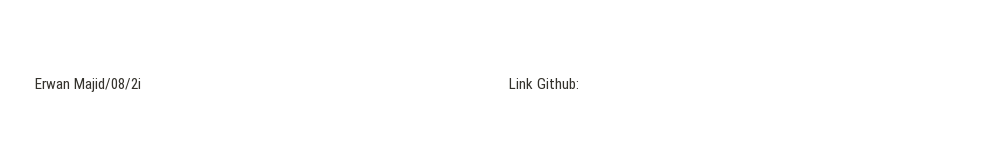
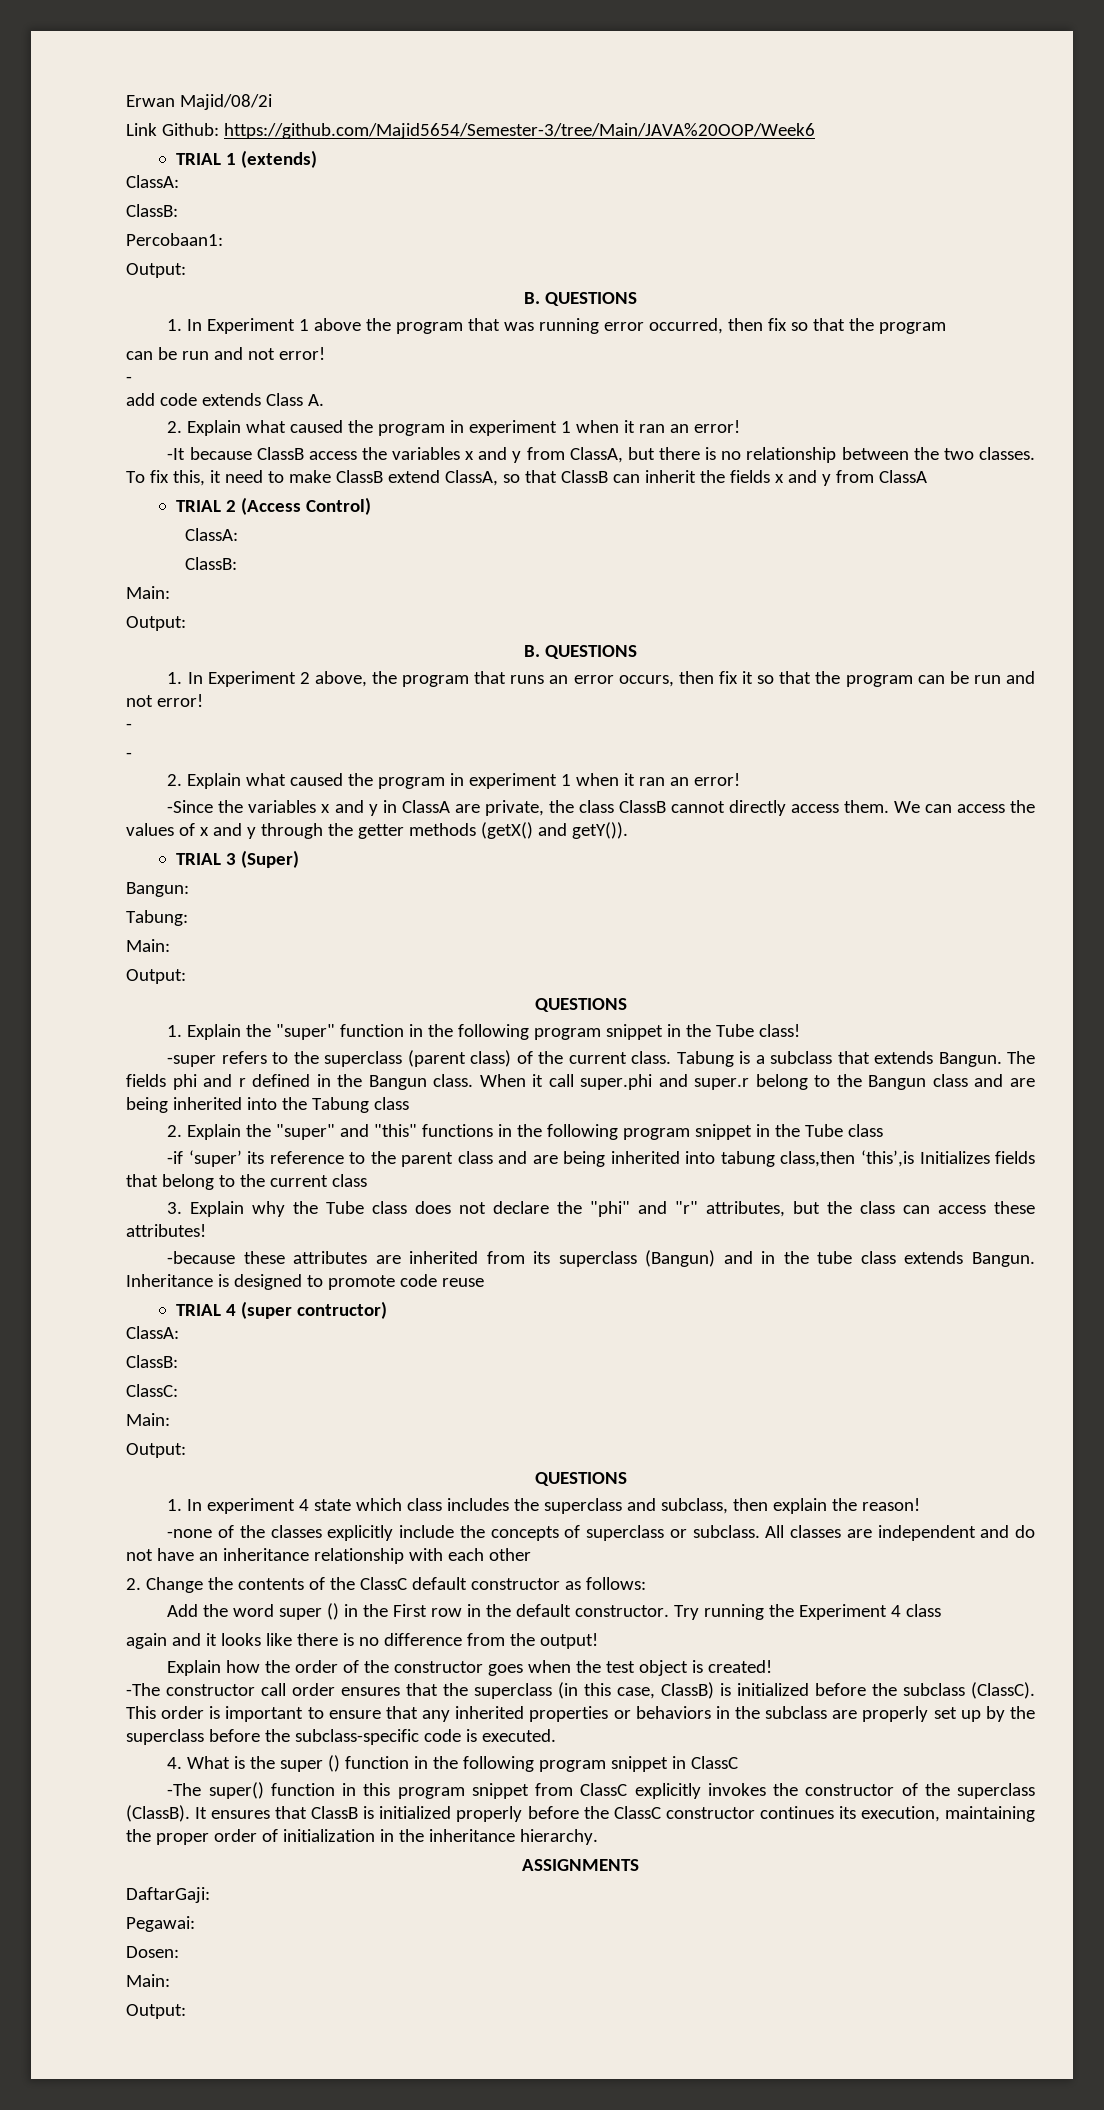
- Link Github:
+ Link Github: https://github.com/Majid5654/Semester-3/tree/Main/JAVA%20OOP/Week6
+ TRIAL 1 (extends)
+ ClassA:
+ ClassB:
+ Percobaan1:
+ Output:
+ B. QUESTIONS
+ 1. In Experiment 1 above the program that was running error occurred, then fix so that the program
+ can be run and not error!
+ -
+ add code extends Class A.
+ 2. Explain what caused the program in experiment 1 when it ran an error!
+ -It because ClassB access the variables x and y from ClassA, but there is no relationship between the two classes. To fix this, it need to make ClassB extend ClassA, so that ClassB can inherit the fields x and y from ClassA
+ TRIAL 2 (Access Control)
+ ClassA:
+ ClassB:
+ Main:
+ Output:
+ B. QUESTIONS
+ 1. In Experiment 2 above, the program that runs an error occurs, then fix it so that the program can be run and not error!
+ -
+ -
+ 2. Explain what caused the program in experiment 1 when it ran an error!
+ -Since the variables x and y in ClassA are private, the class ClassB cannot directly access them. We can access the values of x and y through the getter methods (getX() and getY()).
+ TRIAL 3 (Super)
+ Bangun:
+ Tabung:
+ Main:
+ Output:
+ QUESTIONS
+ 1. Explain the "super" function in the following program snippet in the Tube class!
+ -super refers to the superclass (parent class) of the current class. Tabung is a subclass that extends Bangun. The fields phi and r defined in the Bangun class. When it call super.phi and super.r belong to the Bangun class and are being inherited into the Tabung class
+ 2. Explain the "super" and "this" functions in the following program snippet in the Tube class
+ -if ‘super’ its reference to the parent class and are being inherited into tabung class,then ‘this’,is Initializes fields that belong to the current class
+ 3. Explain why the Tube class does not declare the "phi" and "r" attributes, but the class can access these attributes!
+ -because these attributes are inherited from its superclass (Bangun) and in the tube class extends Bangun. Inheritance is designed to promote code reuse
+ TRIAL 4 (super contructor)
+ ClassA:
+ ClassB:
+ ClassC:
+ Main:
+ Output:
+ QUESTIONS
+ 1. In experiment 4 state which class includes the superclass and subclass, then explain the reason!
+ -none of the classes explicitly include the concepts of superclass or subclass. All classes are independent and do not have an inheritance relationship with each other
+ 2. Change the contents of the ClassC default constructor as follows:
+ Add the word super () in the First row in the default constructor. Try running the Experiment 4 class
+ again and it looks like there is no difference from the output!
+ Explain how the order of the constructor goes when the test object is created!
+ -The constructor call order ensures that the superclass (in this case, ClassB) is initialized before the subclass (ClassC). This order is important to ensure that any inherited properties or behaviors in the subclass are properly set up by the superclass before the subclass-specific code is executed.
+ 4. What is the super () function in the following program snippet in ClassC
+ -The super() function in this program snippet from ClassC explicitly invokes the constructor of the superclass (ClassB). It ensures that ClassB is initialized properly before the ClassC constructor continues its execution, maintaining the proper order of initialization in the inheritance hierarchy.
+ ASSIGNMENTS
+ DaftarGaji:
+ Pegawai:
+ Dosen:
+ Main:
+ Output:

